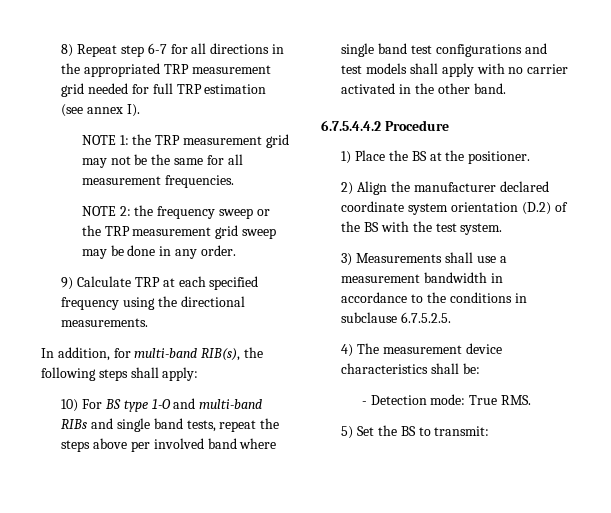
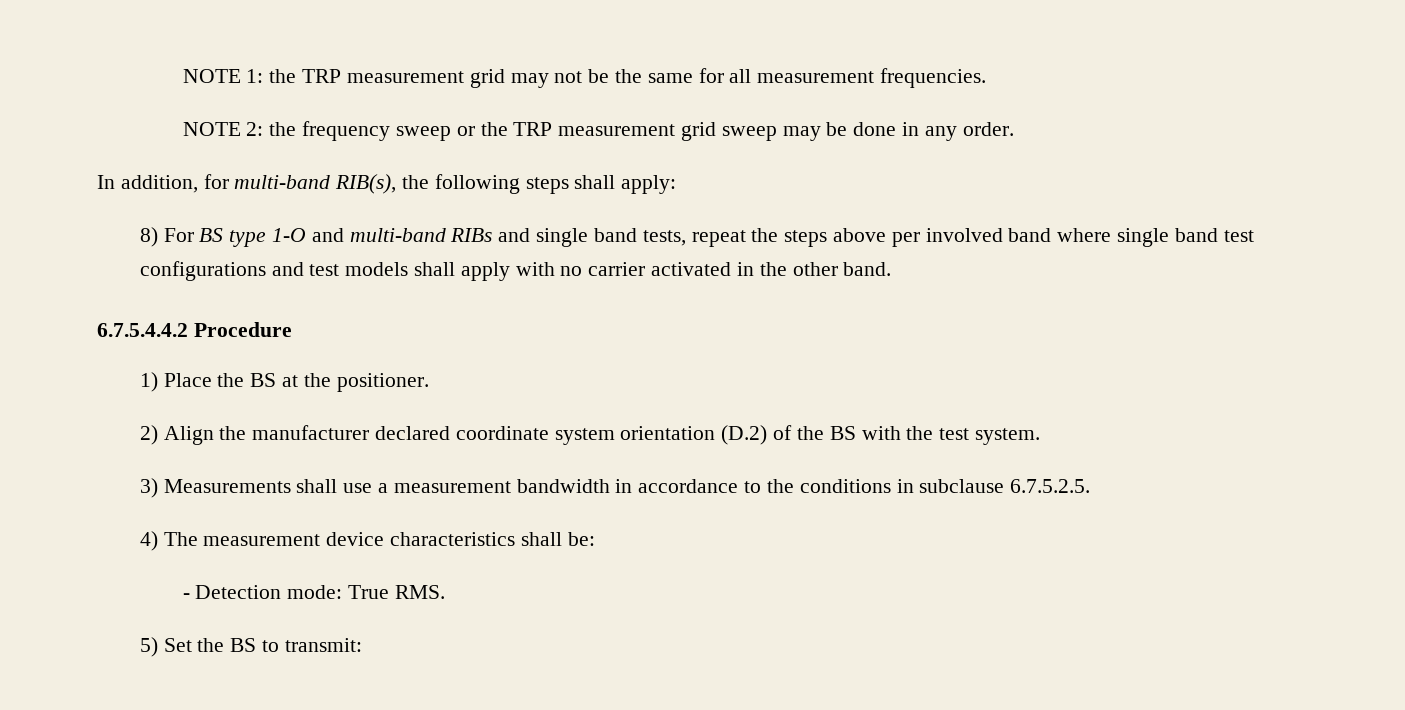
- 8) Repeat step 6-7 for all directions in the appropriated TRP measurement grid needed for full TRP estimation (see annex I).
- 9) Calculate TRP at each specified frequency using the directional measurements.
- 10) For BS type 1-O and multi-band RIBs and single band tests, repeat the steps above per involved band where single band test configurations and test models shall apply with no carrier activated in the other band.
+ 8) For BS type 1-O and multi-band RIBs and single band tests, repeat the steps above per involved band where single band test configurations and test models shall apply with no carrier activated in the other band.

